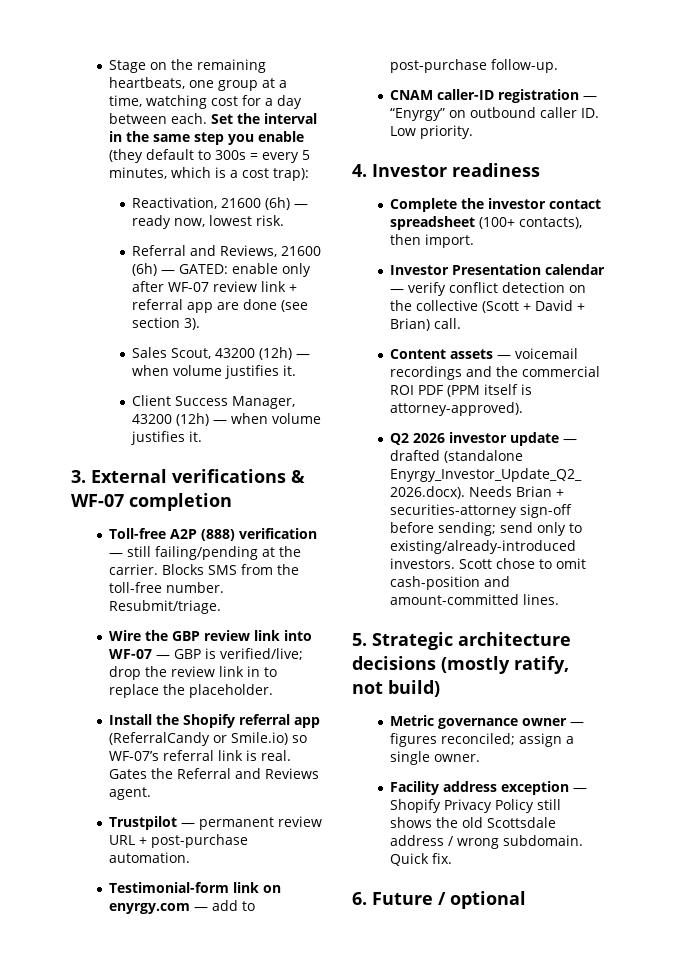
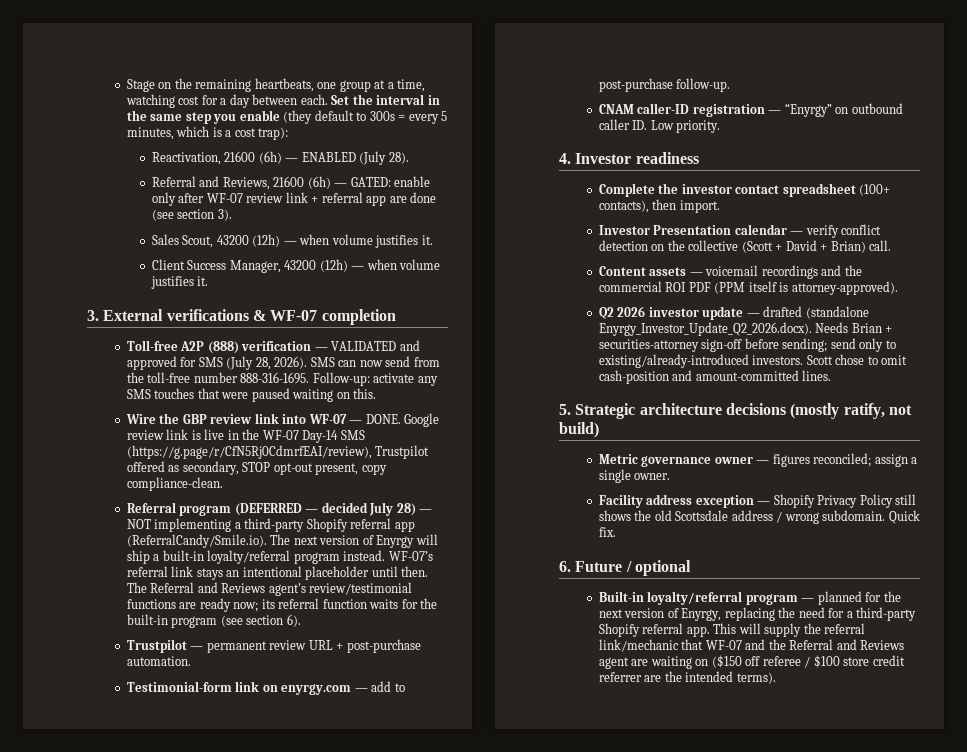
- Reactivation, 21600 (6h) — ready now, lowest risk.
+ Reactivation, 21600 (6h) — ENABLED (July 28).
- Toll-free A2P (888) verification — still failing/pending at the carrier. Blocks SMS from the toll-free number. Resubmit/triage.
+ Toll-free A2P (888) verification — VALIDATED and approved for SMS (July 28, 2026). SMS can now send from the toll-free number 888-316-1695. Follow-up: activate any SMS touches that were paused waiting on this.
- Wire the GBP review link into WF-07 — GBP is verified/live; drop the review link in to replace the placeholder.
- Install the Shopify referral app (ReferralCandy or Smile.io) so WF-07’s referral link is real. Gates the Referral and Reviews agent.
+ Wire the GBP review link into WF-07 — DONE. Google review link is live in the WF-07 Day-14 SMS (https://g.page/r/CfN5Rj0CdmrfEAI/review), Trustpilot offered as secondary, STOP opt-out present, copy compliance-clean.
+ Referral program (DEFERRED — decided July 28) — NOT implementing a third-party Shopify referral app (ReferralCandy/Smile.io). The next version of Enyrgy will ship a built-in loyalty/referral program instead. WF-07’s referral link stays an intentional placeholder until then. The Referral and Reviews agent’s review/testimonial functions are ready now; its referral function waits for the built-in program (see section 6).
+ Built-in loyalty/referral program — planned for the next version of Enyrgy, replacing the need for a third-party Shopify referral app. This will supply the referral link/mechanic that WF-07 and the Referral and Reviews agent are waiting on ($150 off referee / $100 store credit referrer are the intended terms).

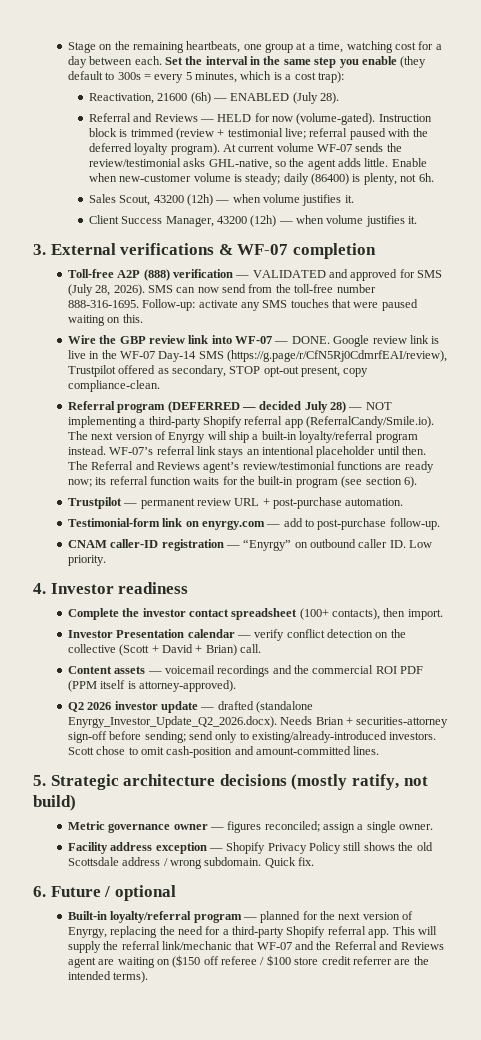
- Referral and Reviews, 21600 (6h) — GATED: enable only after WF-07 review link + referral app are done (see section 3).
+ Referral and Reviews — HELD for now (volume-gated). Instruction block is trimmed (review + testimonial live; referral paused with the deferred loyalty program). At current volume WF-07 sends the review/testimonial asks GHL-native, so the agent adds little. Enable when new-customer volume is steady; daily (86400) is plenty, not 6h.

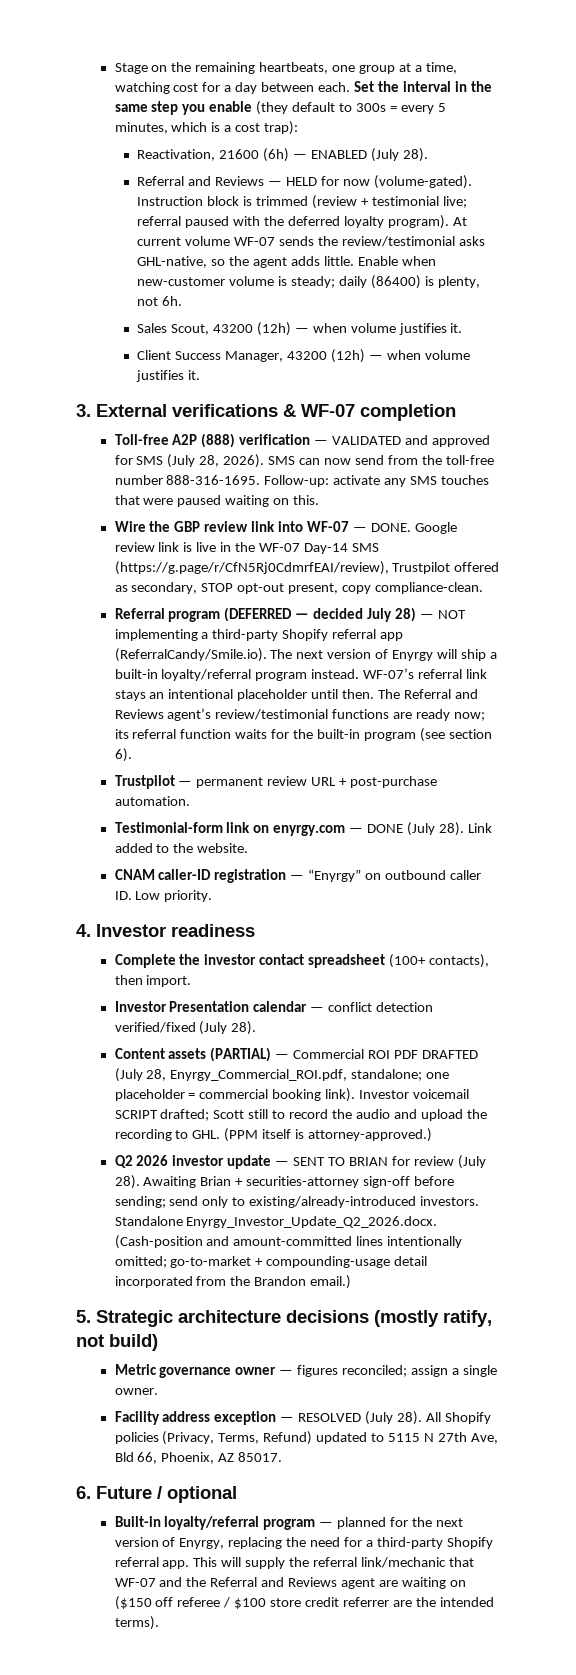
- Testimonial-form link on enyrgy.com — add to post-purchase follow-up.
+ Testimonial-form link on enyrgy.com — DONE (July 28). Link added to the website.
- Investor Presentation calendar — verify conflict detection on the collective (Scott + David + Brian) call.
- Content assets — voicemail recordings and the commercial ROI PDF (PPM itself is attorney-approved).
+ Investor Presentation calendar — conflict detection verified/fixed (July 28).
+ Content assets (PARTIAL) — Commercial ROI PDF DRAFTED (July 28, Enyrgy_Commercial_ROI.pdf, standalone; one placeholder = commercial booking link). Investor voicemail SCRIPT drafted; Scott still to record the audio and upload the recording to GHL. (PPM itself is attorney-approved.)
- Q2 2026 investor update — drafted (standalone Enyrgy_Investor_Update_Q2_2026.docx). Needs Brian + securities-attorney sign-off before sending; send only to existing/already-introduced investors.
+ Q2 2026 investor update — SENT TO BRIAN for review (July 28). Awaiting Brian + securities-attorney sign-off before sending; send only to existing/already-introduced investors.
- Scott chose to omit cash-position and amount-committed lines.
+ Standalone Enyrgy_Investor_Update_Q2_2026.docx. (Cash-position and amount-committed lines intentionally omitted; go-to-market + compounding-usage detail incorporated from the Brandon email.)
- Facility address exception — Shopify Privacy Policy still shows the old Scottsdale address / wrong subdomain. Quick fix.
+ Facility address exception — RESOLVED (July 28). All Shopify policies (Privacy, Terms, Refund) updated to 5115 N 27th Ave, Bld 66, Phoenix, AZ 85017.

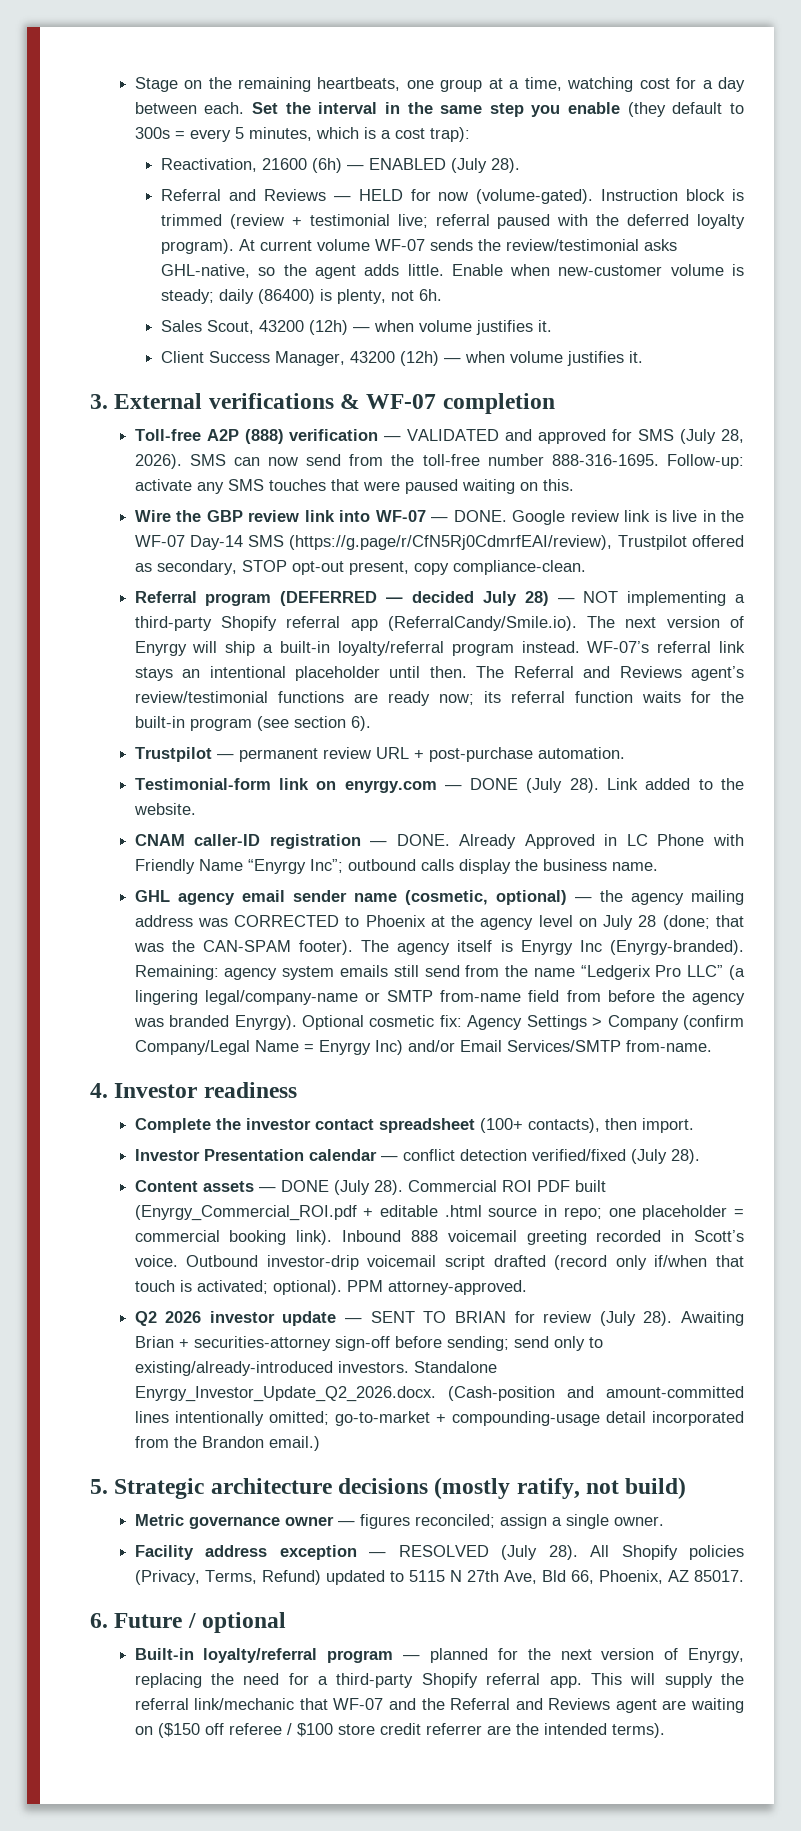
- CNAM caller-ID registration — “Enyrgy” on outbound caller ID. Low priority.
+ CNAM caller-ID registration — DONE. Already Approved in LC Phone with Friendly Name “Enyrgy Inc”; outbound calls display the business name.
+ GHL agency email sender name (cosmetic, optional) — the agency mailing address was CORRECTED to Phoenix at the agency level on July 28 (done; that was the CAN-SPAM footer). The agency itself is Enyrgy Inc (Enyrgy-branded). Remaining: agency system emails still send from the name “Ledgerix Pro LLC” (a lingering legal/company-name or SMTP from-name field from before the agency was branded Enyrgy). Optional cosmetic fix: Agency Settings > Company (confirm Company/Legal Name = Enyrgy Inc) and/or Email Services/SMTP from-name.
- Content assets (PARTIAL) — Commercial ROI PDF DRAFTED (July 28, Enyrgy_Commercial_ROI.pdf, standalone; one placeholder = commercial booking link).
+ Content assets — DONE (July 28). Commercial ROI PDF built (Enyrgy_Commercial_ROI.pdf + editable .html source in repo; one placeholder = commercial booking link).
- Investor voicemail SCRIPT drafted; Scott still to record the audio and upload the recording to GHL. (PPM itself is attorney-approved.)
+ Inbound 888 voicemail greeting recorded in Scott’s voice. Outbound investor-drip voicemail script drafted (record only if/when that touch is activated; optional). PPM attorney-approved.

